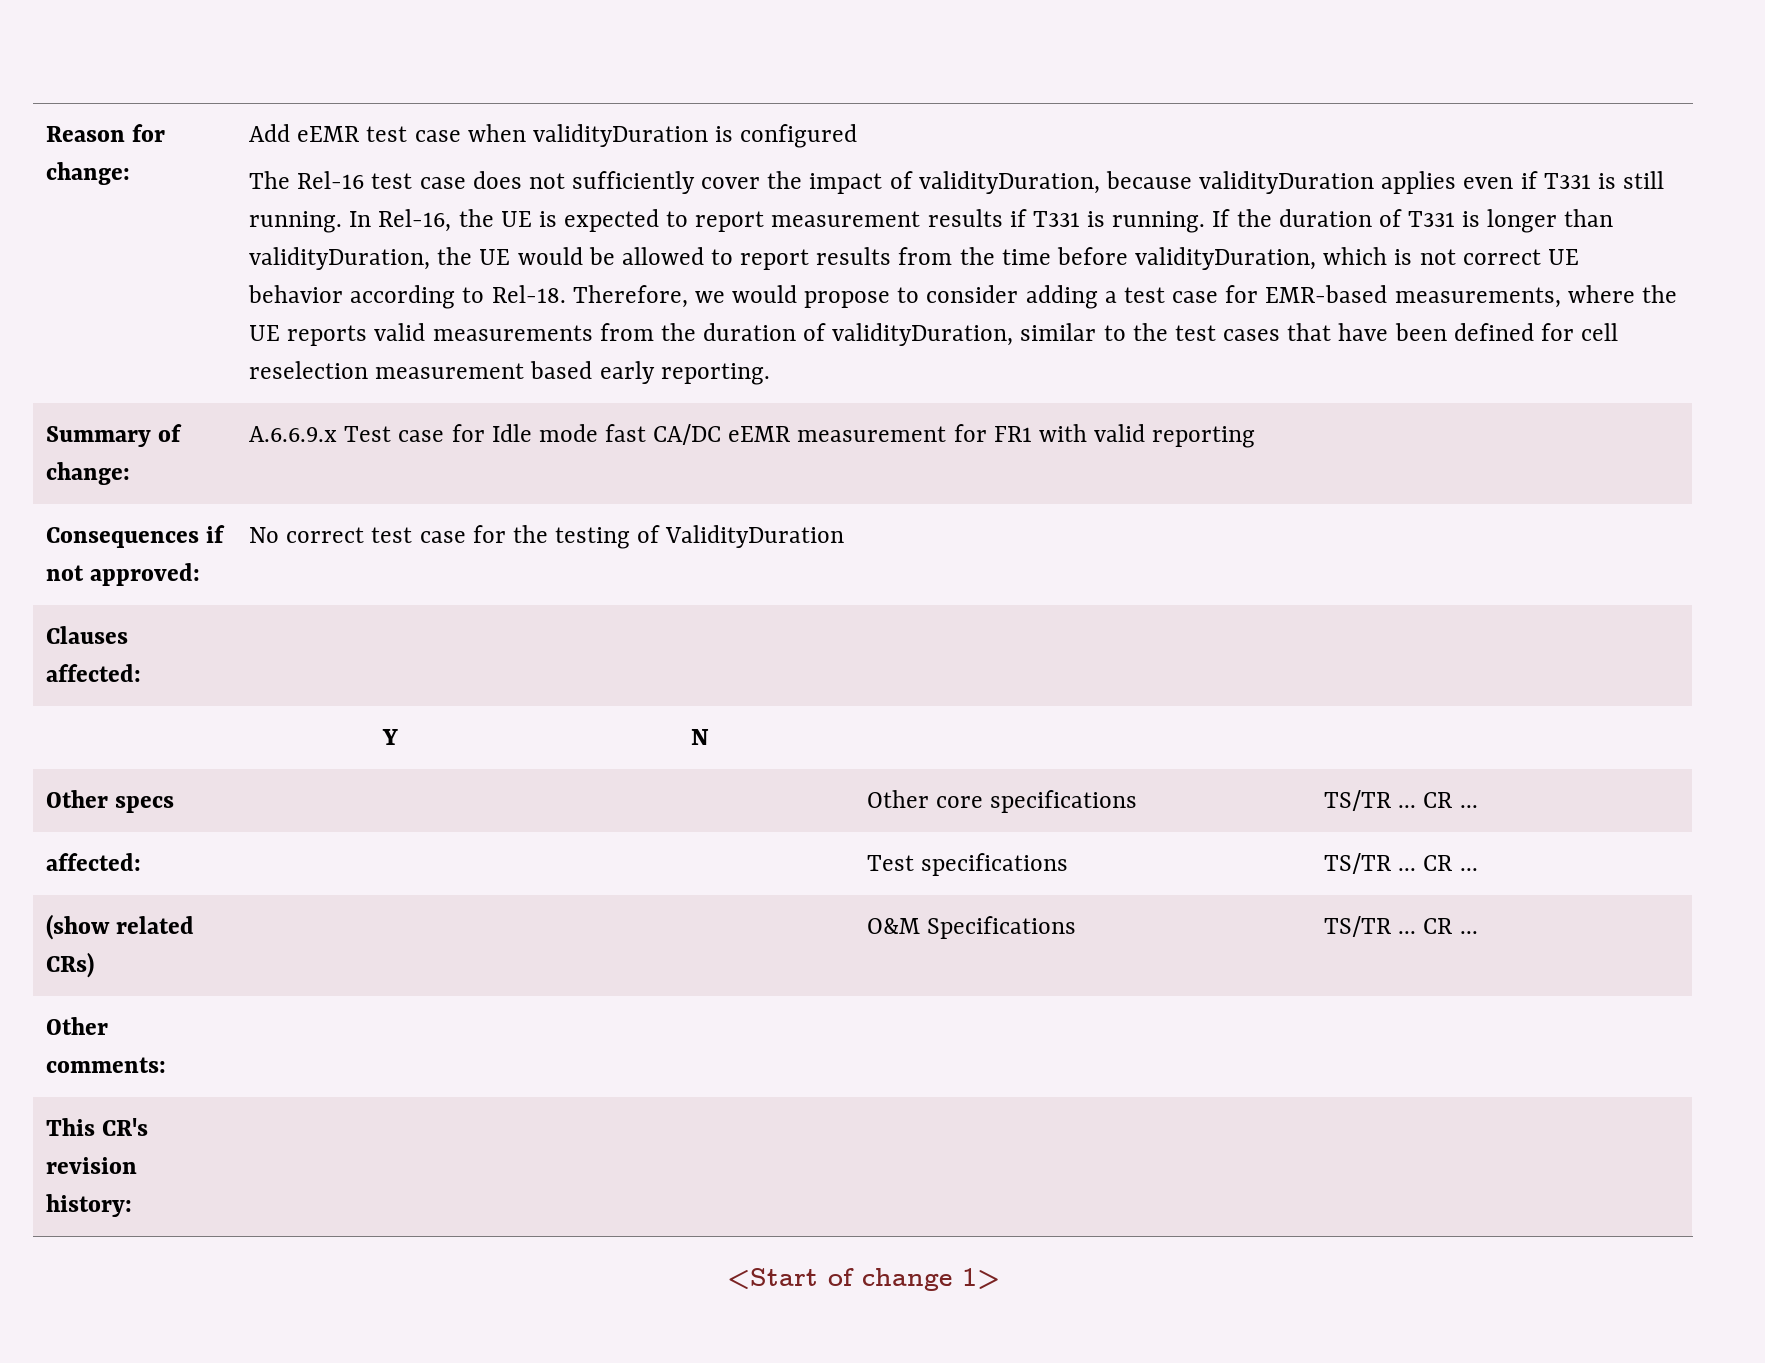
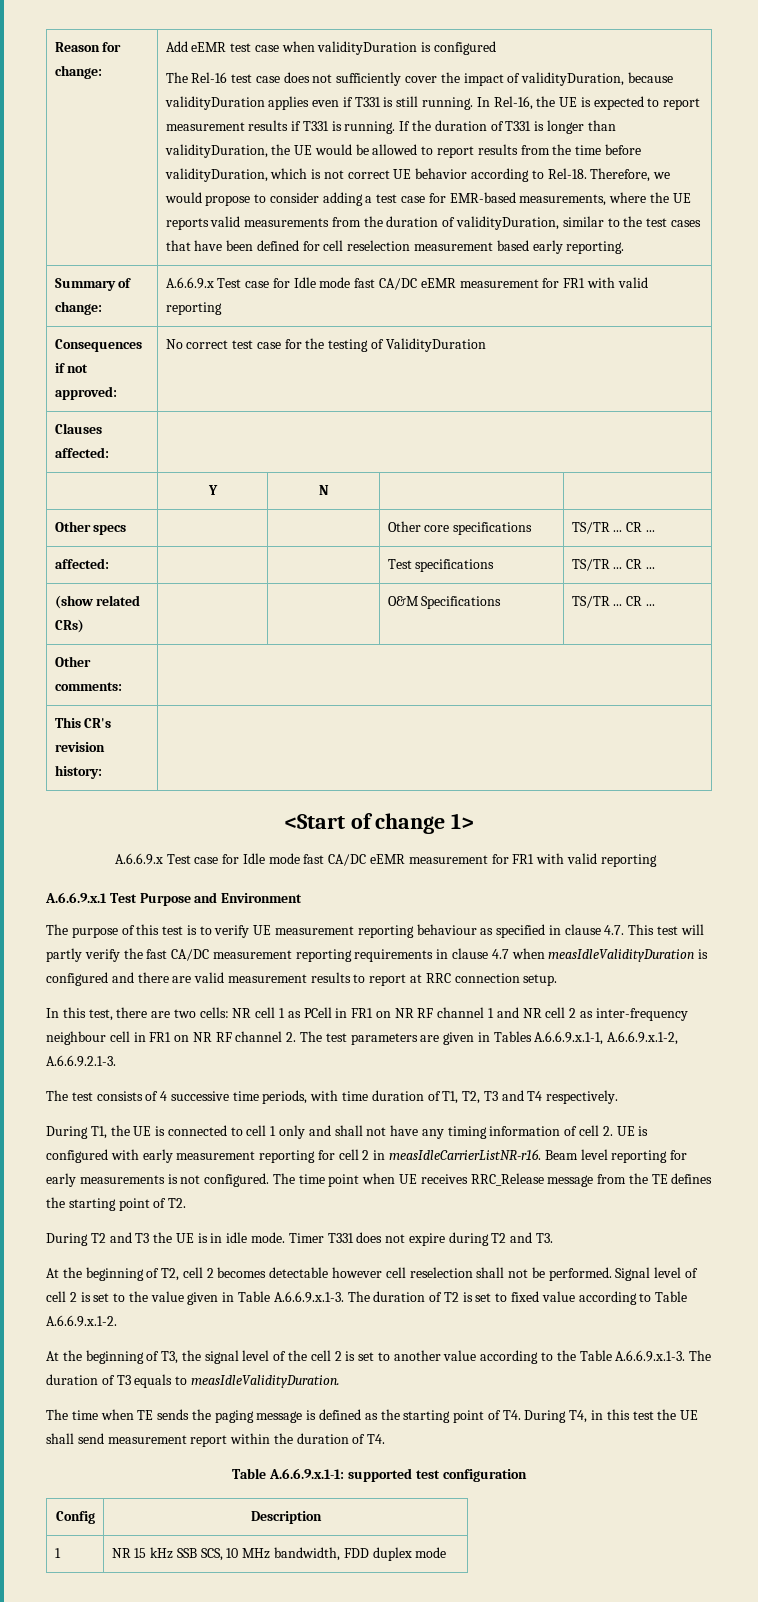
  <Start of change 1>
+ A.6.6.9.x Test case for Idle mode fast CA/DC eEMR measurement for FR1 with valid reporting
+ A.6.6.9.x.1 Test Purpose and Environment
+ The purpose of this test is to verify UE measurement reporting behaviour as specified in clause 4.7. This test will partly verify the fast CA/DC measurement reporting requirements in clause 4.7 when measIdleValidityDuration is configured and there are valid measurement results to report at RRC connection setup.
+ In this test, there are two cells: NR cell 1 as PCell in FR1 on NR RF channel 1 and NR cell 2 as inter-frequency neighbour cell in FR1 on NR RF channel 2. The test parameters are given in Tables A.6.6.9.x.1-1, A.6.6.9.x.1-2, A.6.6.9.2.1-3.
+ The test consists of 4 successive time periods, with time duration of T1, T2, T3 and T4 respectively.
+ During T1, the UE is connected to cell 1 only and shall not have any timing information of cell 2. UE is configured with early measurement reporting for cell 2 in measIdleCarrierListNR-r16. Beam level reporting for early measurements is not configured. The time point when UE receives RRC_Release message from the TE defines the starting point of T2.
+ During T2 and T3 the UE is in idle mode. Timer T331 does not expire during T2 and T3.
+ At the beginning of T2, cell 2 becomes detectable however cell reselection shall not be performed. Signal level of cell 2 is set to the value given in Table A.6.6.9.x.1-3. The duration of T2 is set to fixed value according to Table A.6.6.9.x.1-2.
+ At the beginning of T3, the signal level of the cell 2 is set to another value according to the Table A.6.6.9.x.1-3. The duration of T3 equals to measIdleValidityDuration.
+ The time when TE sends the paging message is defined as the starting point of T4. During T4, in this test the UE shall send measurement report within the duration of T4.
+ Table A.6.6.9.x.1-1: supported test configuration
+ Config | Description
+ 1 | NR 15 kHz SSB SCS, 10 MHz bandwidth, FDD duplex mode

